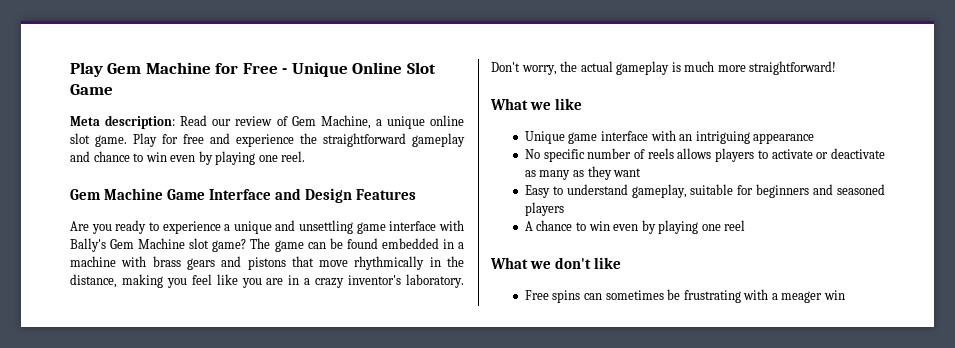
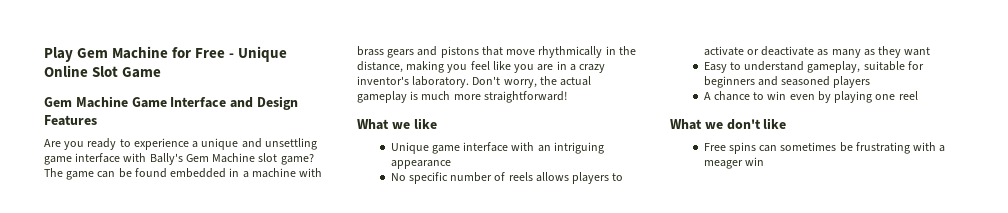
- Meta description: Read our review of Gem Machine, a unique online slot game. Play for free and experience the straightforward gameplay and chance to win even by playing one reel.

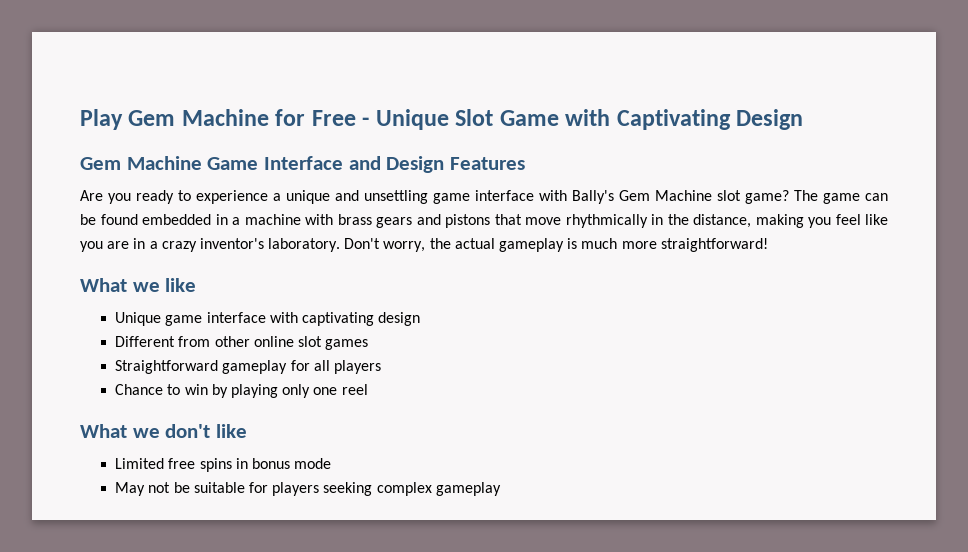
- Play Gem Machine for Free - Unique Online Slot Game
+ Play Gem Machine for Free - Unique Slot Game with Captivating Design
- Unique game interface with an intriguing appearance
- No specific number of reels allows players to activate or deactivate as many as they want
- Easy to understand gameplay, suitable for beginners and seasoned players
+ Unique game interface with captivating design
+ Different from other online slot games
+ Straightforward gameplay for all players
- A chance to win even by playing one reel
+ Chance to win by playing only one reel
- Free spins can sometimes be frustrating with a meager win
+ Limited free spins in bonus mode
+ May not be suitable for players seeking complex gameplay

